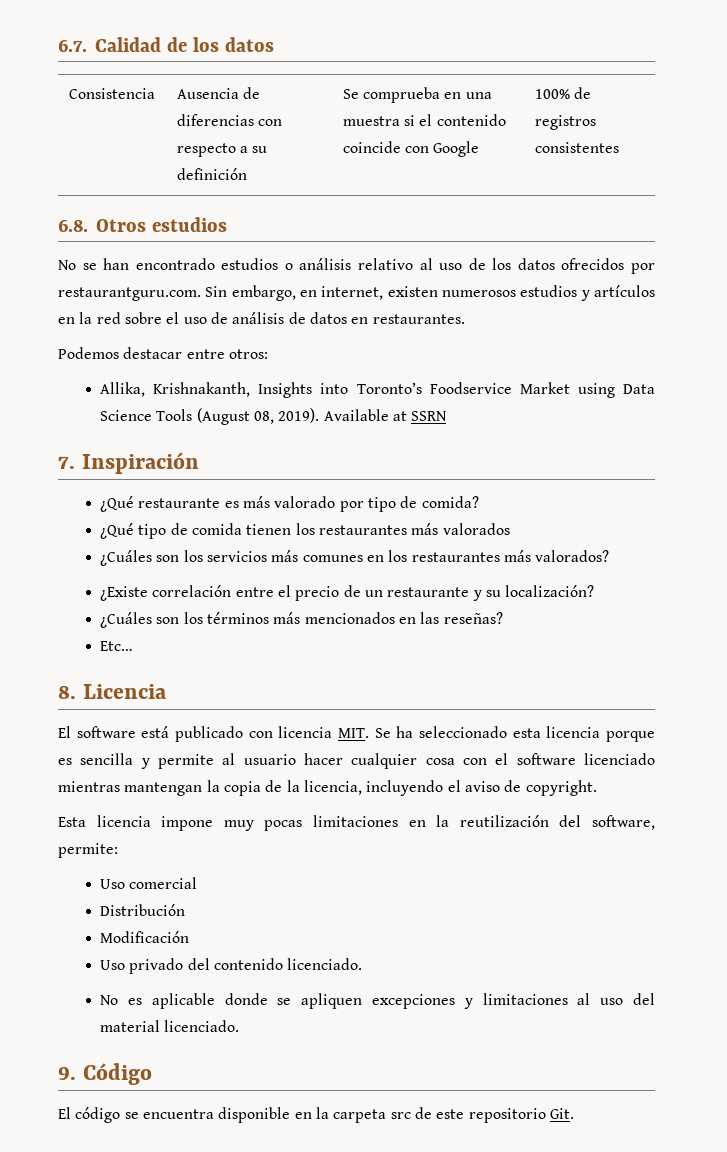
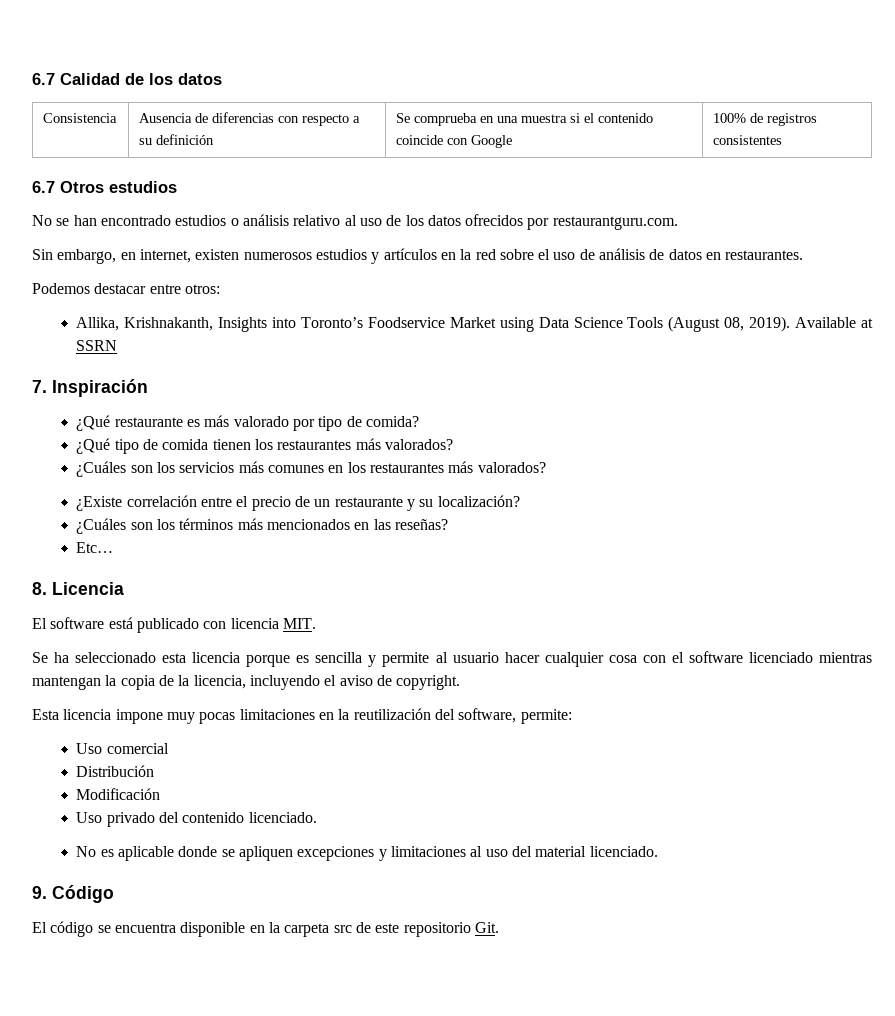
- 6.7. Calidad de los datos
+ 6.7 Calidad de los datos
- 6.8. Otros estudios
+ 6.7 Otros estudios
- No se han encontrado estudios o análisis relativo al uso de los datos ofrecidos por restaurantguru.com. Sin embargo, en internet, existen numerosos estudios y artículos en la red sobre el uso de análisis de datos en restaurantes.
+ No se han encontrado estudios o análisis relativo al uso de los datos ofrecidos por restaurantguru.com.
+ Sin embargo, en internet, existen numerosos estudios y artículos en la red sobre el uso de análisis de datos en restaurantes.
- ¿Qué tipo de comida tienen los restaurantes más valorados
+ ¿Qué tipo de comida tienen los restaurantes más valorados?
- El software está publicado con licencia MIT. Se ha seleccionado esta licencia porque es sencilla y permite al usuario hacer cualquier cosa con el software licenciado mientras mantengan la copia de la licencia, incluyendo el aviso de copyright.
+ El software está publicado con licencia MIT.
+ Se ha seleccionado esta licencia porque es sencilla y permite al usuario hacer cualquier cosa con el software licenciado mientras mantengan la copia de la licencia, incluyendo el aviso de copyright.

